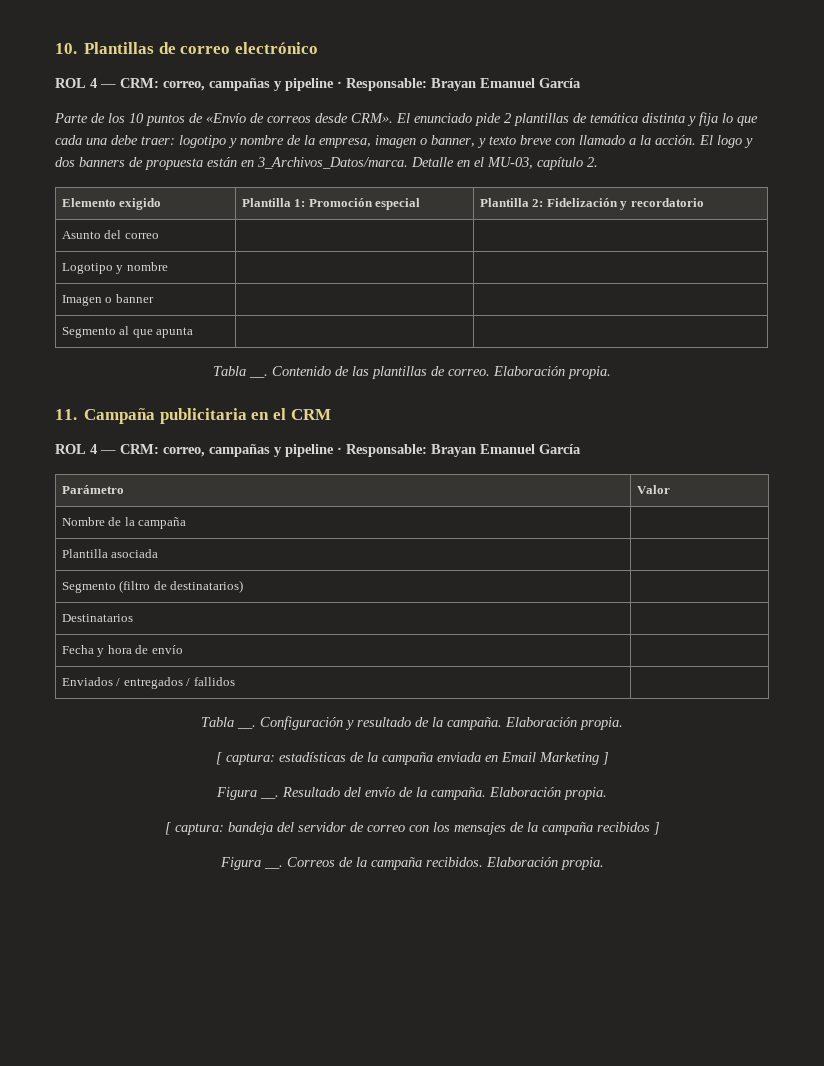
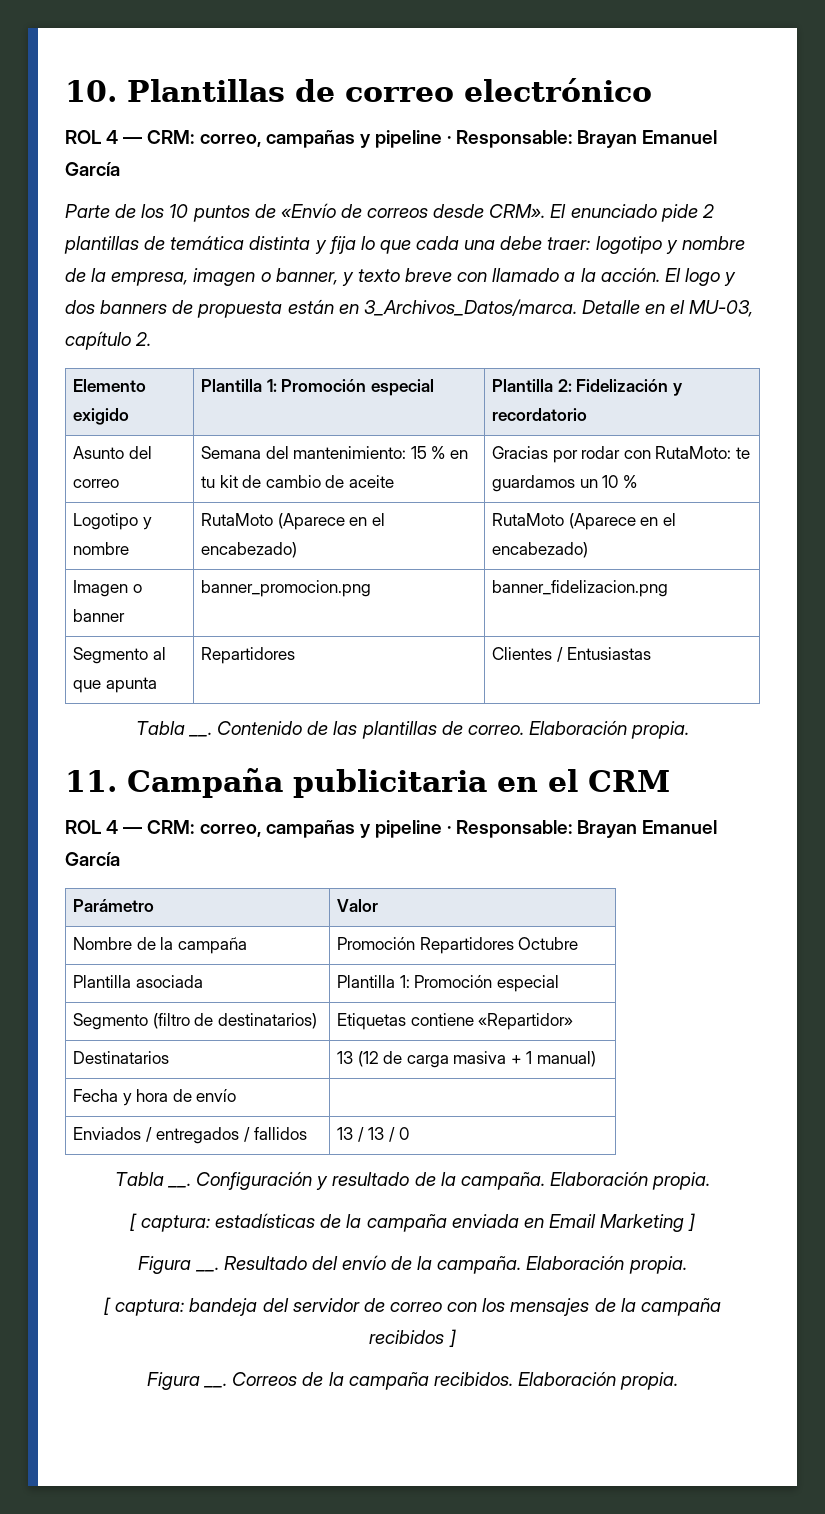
- Asunto del correo | |
- Logotipo y nombre | |
+ Asunto del correo | Semana del mantenimiento: 15 % en tu kit de cambio de aceite | Gracias por rodar con RutaMoto: te guardamos un 10 %
+ Logotipo y nombre | RutaMoto (Aparece en el encabezado) | RutaMoto (Aparece en el encabezado)
- Imagen o banner | |
+ Imagen o banner | banner_promocion.png | banner_fidelizacion.png
- Segmento al que apunta | |
+ Segmento al que apunta | Repartidores | Clientes / Entusiastas
- Nombre de la campaña |
+ Nombre de la campaña | Promoción Repartidores Octubre
- Plantilla asociada |
+ Plantilla asociada | Plantilla 1: Promoción especial
- Segmento (filtro de destinatarios) |
- Destinatarios |
+ Segmento (filtro de destinatarios) | Etiquetas contiene «Repartidor»
+ Destinatarios | 13 (12 de carga masiva + 1 manual)
- Enviados / entregados / fallidos |
+ Enviados / entregados / fallidos | 13 / 13 / 0

